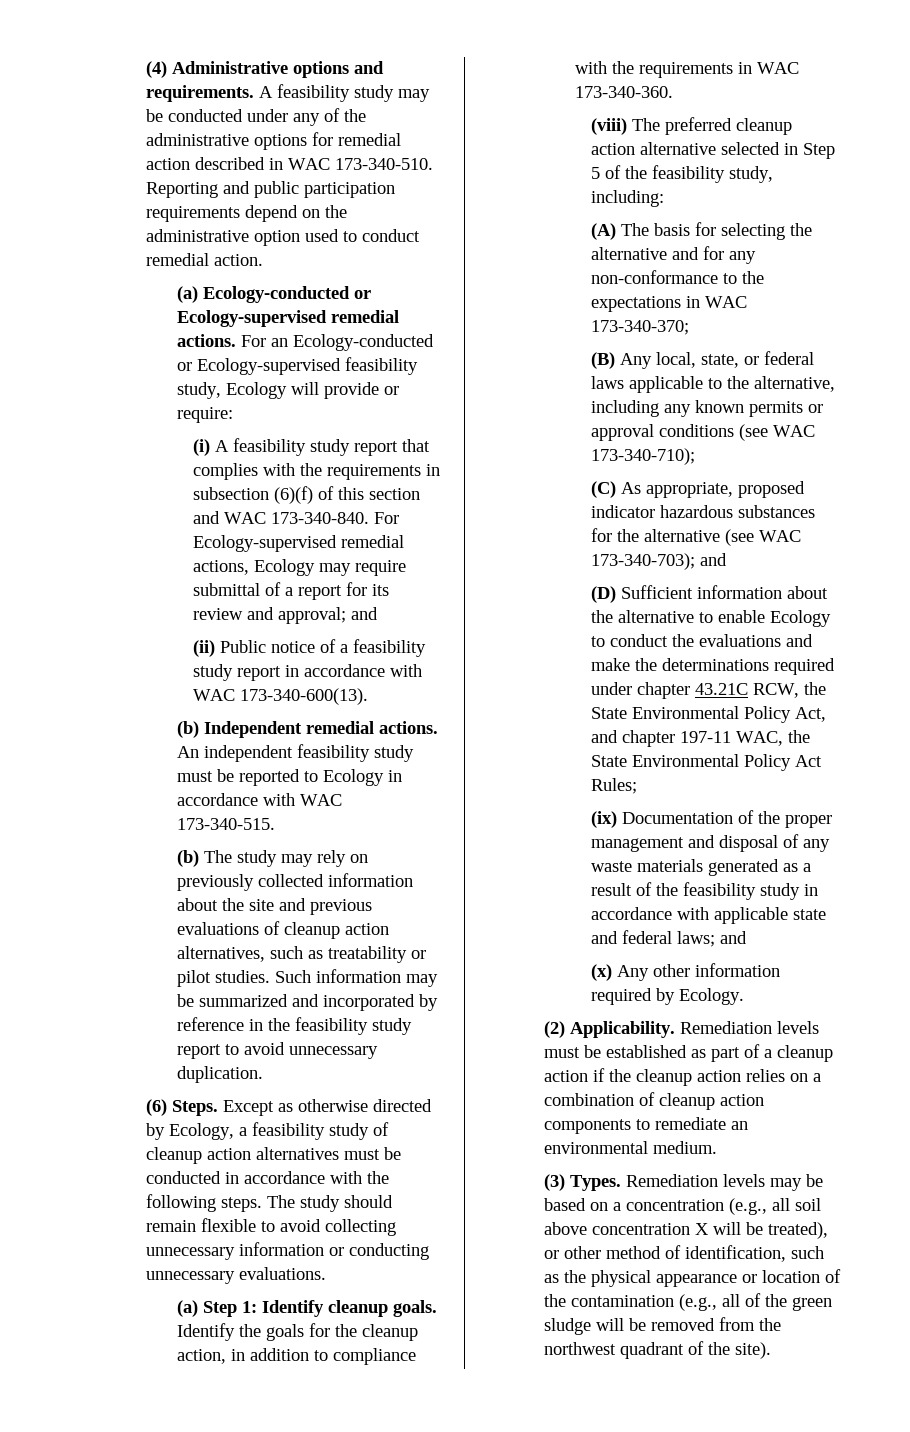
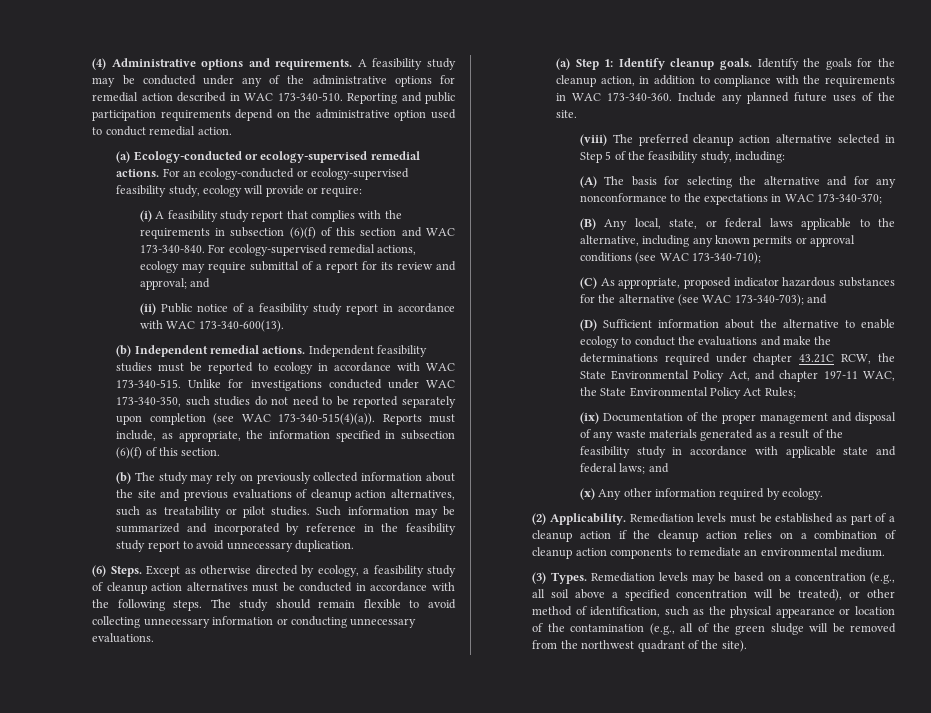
- (a) Ecology-conducted or Ecology-supervised remedial actions.
+ (a) Ecology-conducted or ecology-supervised remedial actions.
- For an Ecology-conducted or Ecology-supervised feasibility study, Ecology will provide or require:
+ For an ecology-conducted or ecology-supervised feasibility study, ecology will provide or require:
- For Ecology-supervised remedial actions, Ecology may require submittal of a report for its review and approval; and
+ For ecology-supervised remedial actions, ecology may require submittal of a report for its review and approval; and
- An independent feasibility study must be reported to Ecology in accordance with WAC 173-340-515.
+ Independent feasibility studies must be reported to ecology in accordance with WAC 173-340-515. Unlike for investigations conducted under WAC 173-340-350, such studies do not need to be reported separately upon completion (see WAC 173-340-515(4)(a)). Reports must include, as appropriate, the information specified in subsection (6)(f) of this section.
- Except as otherwise directed by Ecology, a feasibility study of cleanup action alternatives must be conducted in accordance with the following steps.
+ Except as otherwise directed by ecology, a feasibility study of cleanup action alternatives must be conducted in accordance with the following steps.
+ Include any planned future uses of the site.
- (A) The basis for selecting the alternative and for any non-conformance to the expectations in WAC 173-340-370;
+ (A) The basis for selecting the alternative and for any nonconformance to the expectations in WAC 173-340-370;
- (D) Sufficient information about the alternative to enable Ecology to conduct the evaluations and make the determinations required under chapter 43.21C RCW, the State Environmental Policy Act, and chapter 197-11 WAC, the State Environmental Policy Act Rules;
+ (D) Sufficient information about the alternative to enable ecology to conduct the evaluations and make the determinations required under chapter 43.21C RCW, the State Environmental Policy Act, and chapter 197-11 WAC, the State Environmental Policy Act Rules;
- (x) Any other information required by Ecology.
+ (x) Any other information required by ecology.
- Remediation levels may be based on a concentration (e.g., all soil above concentration X will be treated), or other method of identification, such as the physical appearance or location of the contamination (e.g., all of the green sludge will be removed from the northwest quadrant of the site).
+ Remediation levels may be based on a concentration (e.g., all soil above a specified concentration will be treated), or other method of identification, such as the physical appearance or location of the contamination (e.g., all of the green sludge will be removed from the northwest quadrant of the site).

